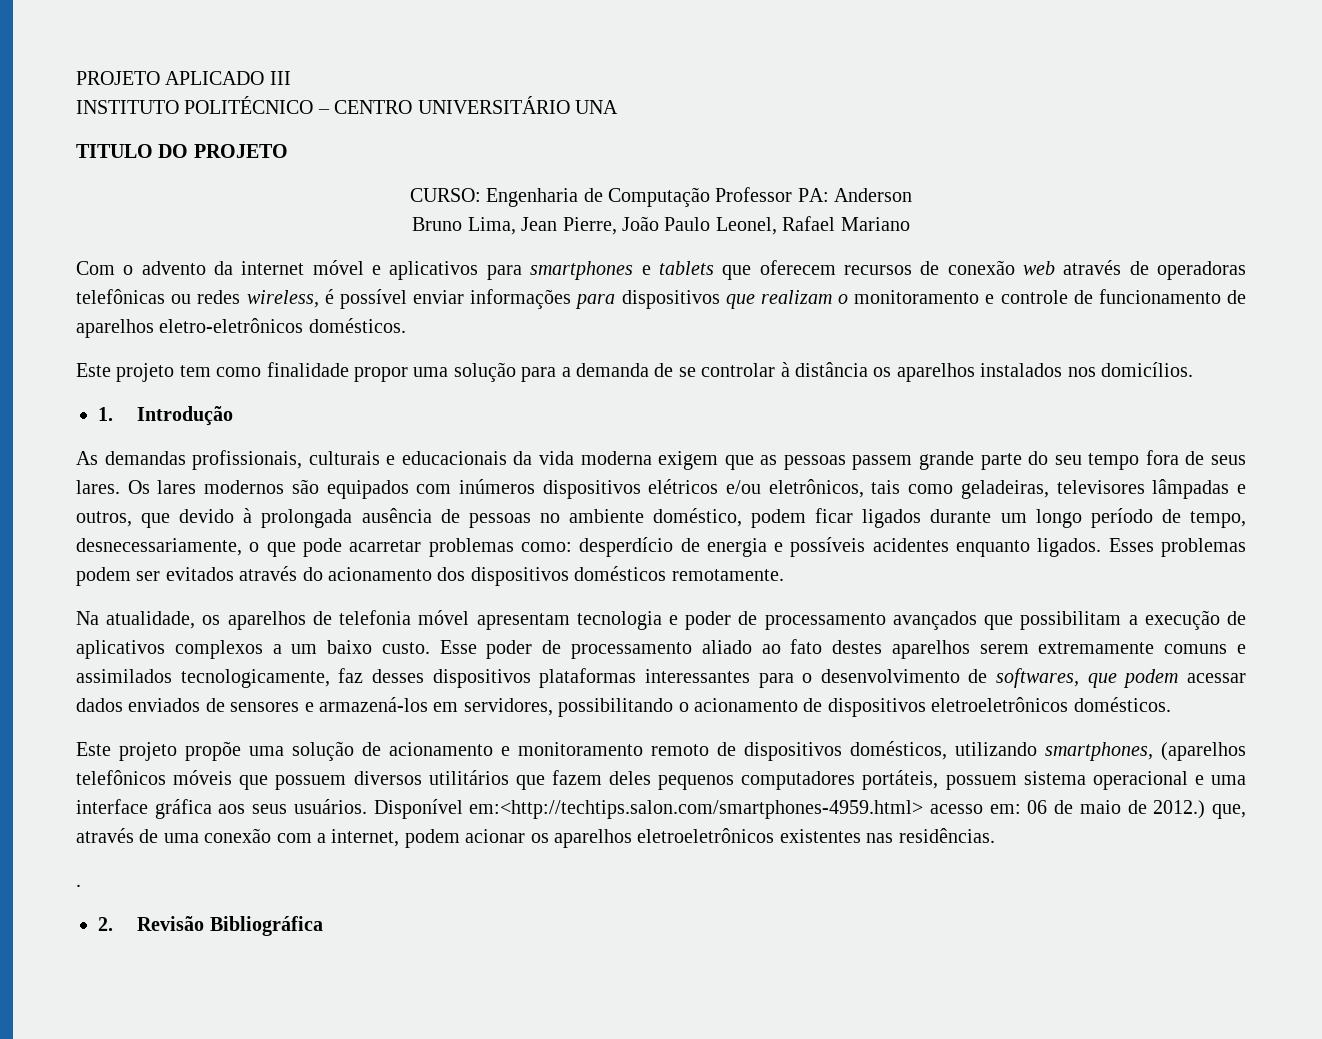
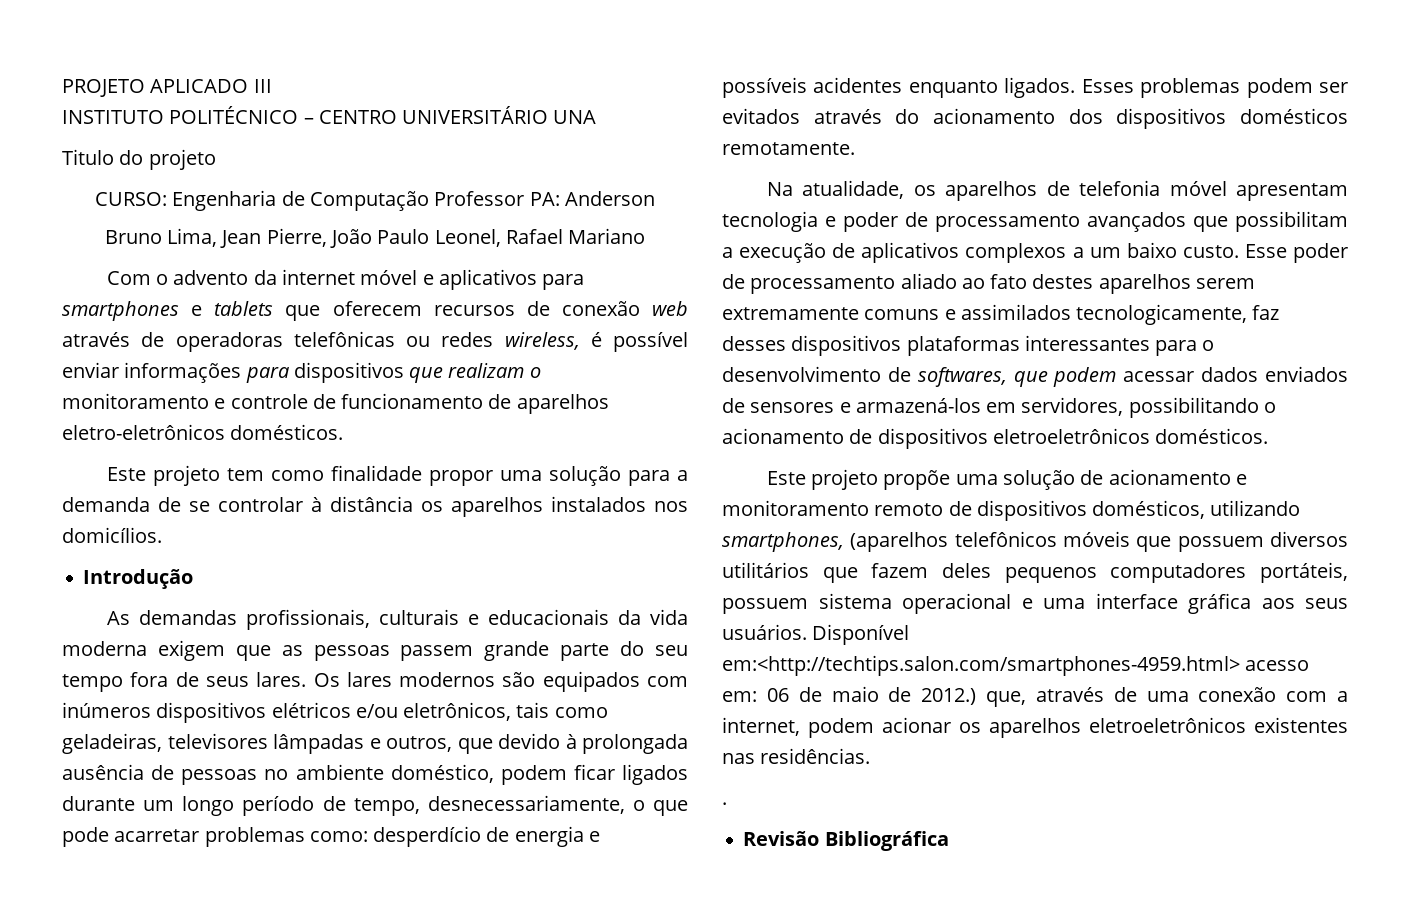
- TITULO DO PROJETO
+ Titulo do projeto
- 1. Introdução
+ Introdução
- 2. Revisão Bibliográfica
+ Revisão Bibliográfica

